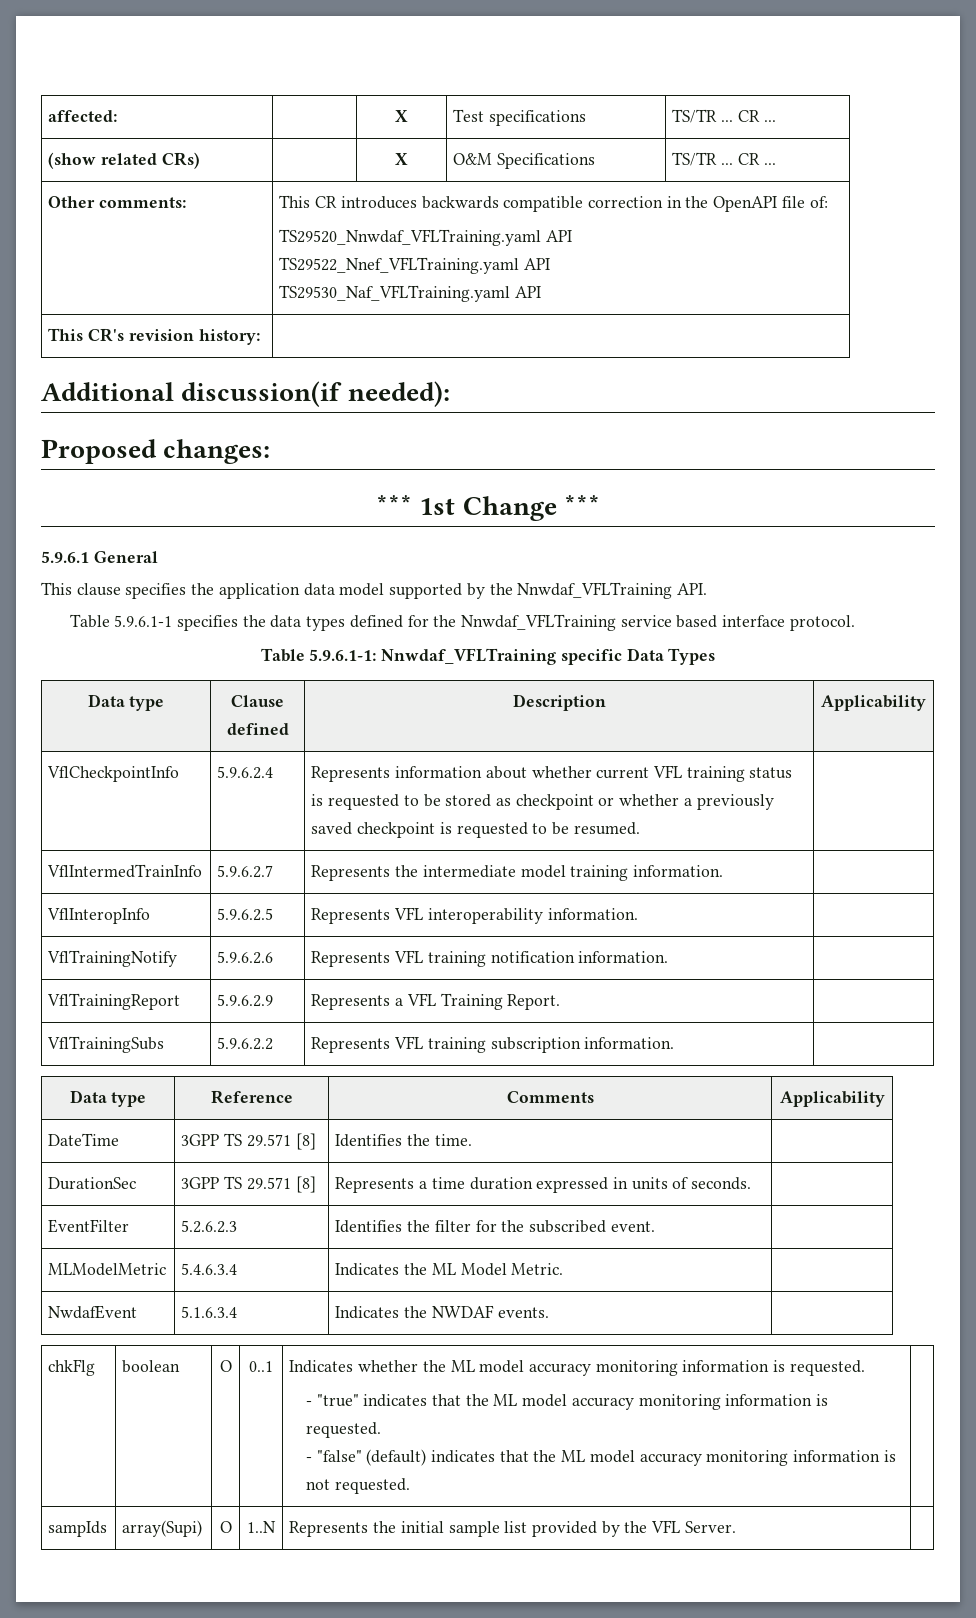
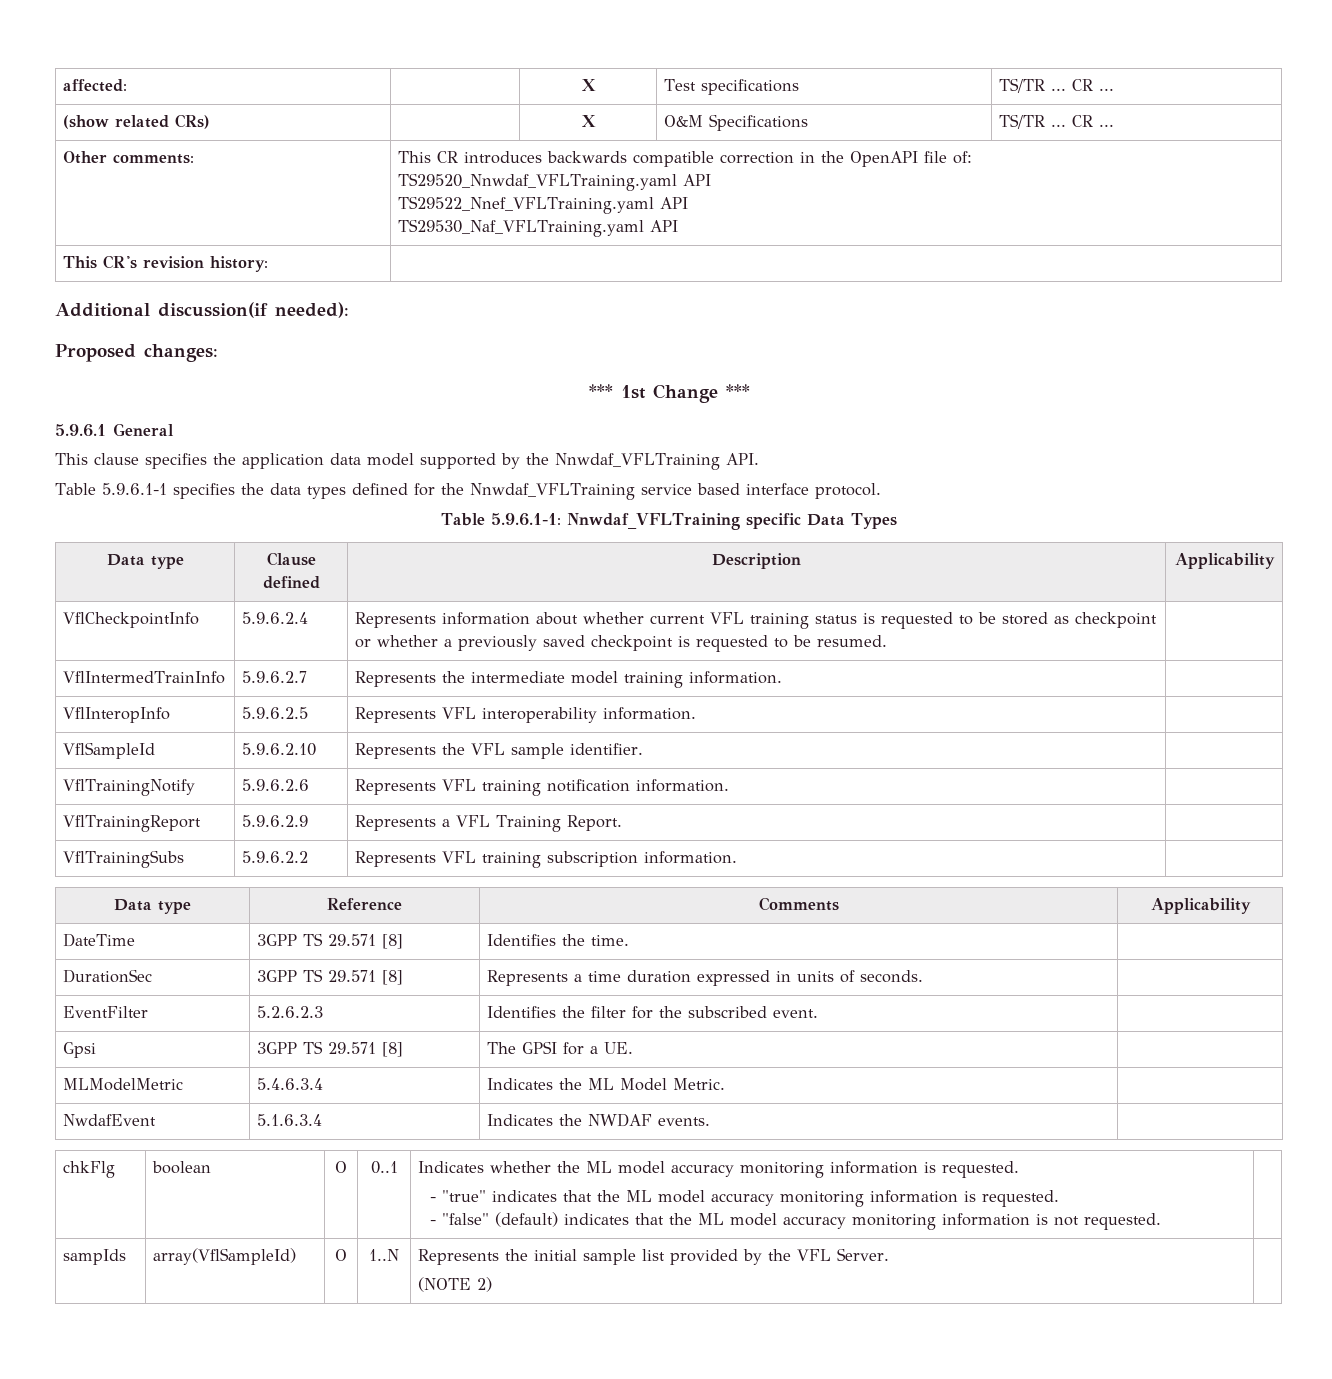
+ VflSampleId | 5.9.6.2.10 | Represents the VFL sample identifier. |
+ Gpsi | 3GPP TS 29.571 [8] | The GPSI for a UE. |
- sampIds | array(Supi) | O | 1..N | Represents the initial sample list provided by the VFL Server. |
+ sampIds | array(VflSampleId) | O | 1..N | Represents the initial sample list provided by the VFL Server.
+ (NOTE 2) |

